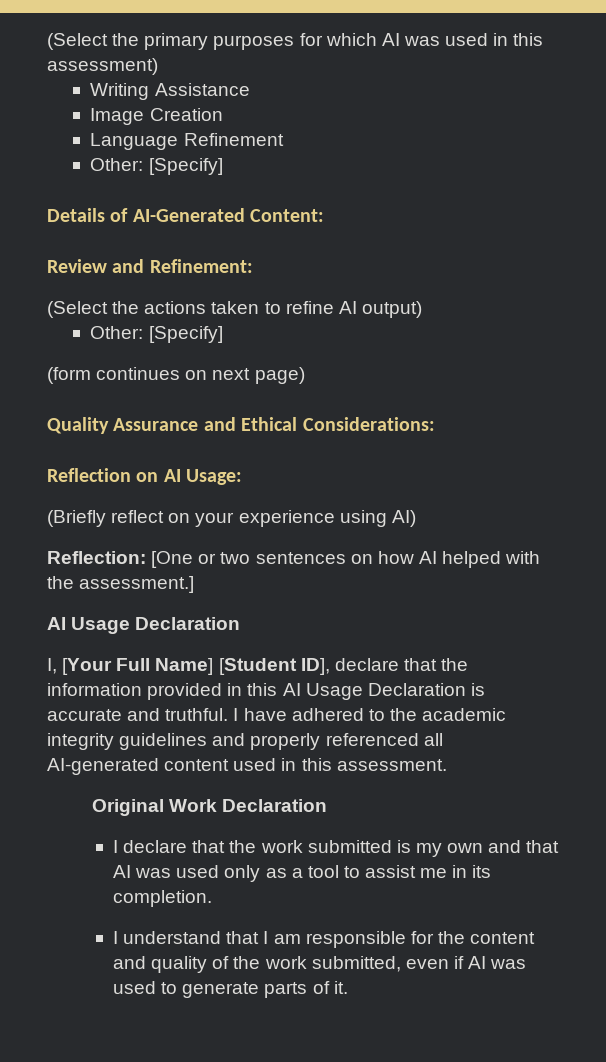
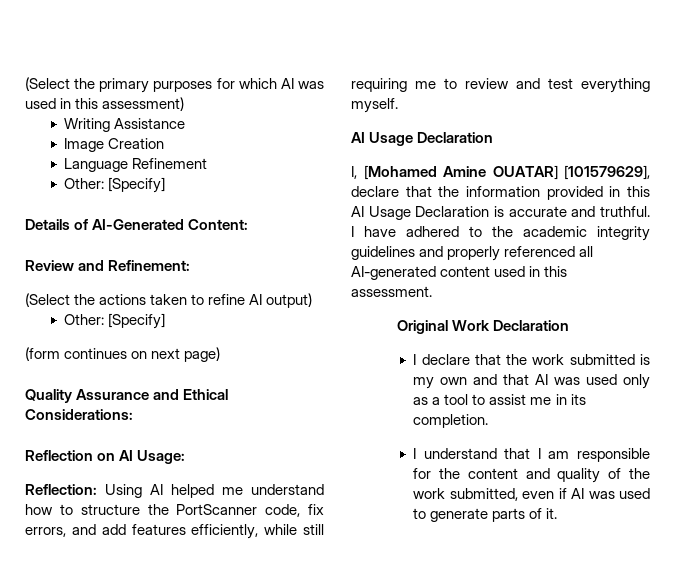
- (Briefly reflect on your experience using AI)
- Reflection: [One or two sentences on how AI helped with the assessment.]
+ Reflection: Using AI helped me understand how to structure the PortScanner code, fix errors, and add features efficiently, while still requiring me to review and test everything myself.
- I, [Your Full Name] [Student ID], declare that the information provided in this AI Usage Declaration is accurate and truthful.
+ I, [Mohamed Amine OUATAR] [101579629], declare that the information provided in this AI Usage Declaration is accurate and truthful.

